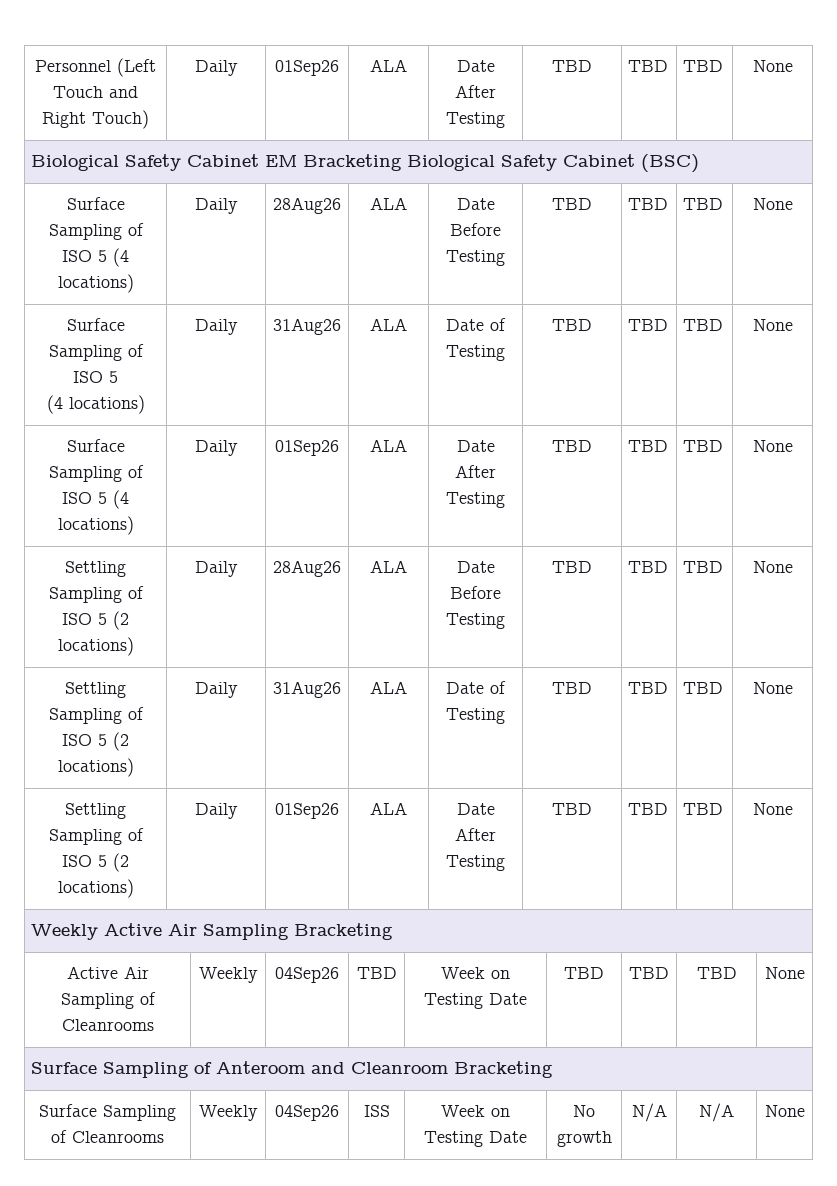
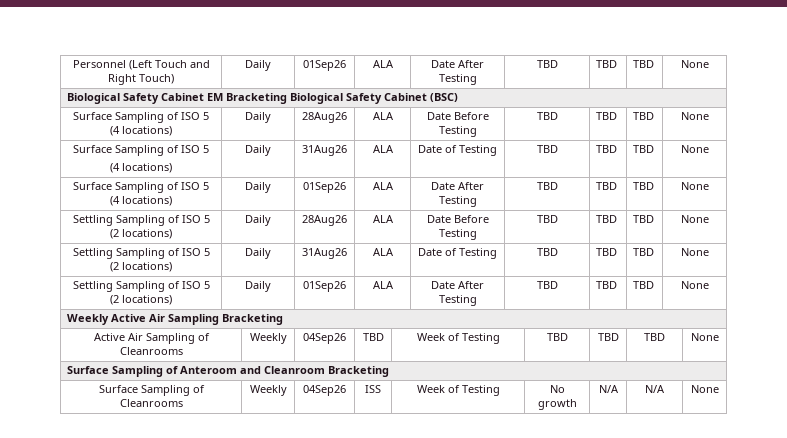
- Active Air Sampling of Cleanrooms | Weekly | 04Sep26 | TBD | Week on Testing Date | TBD | TBD | TBD | None
+ Active Air Sampling of Cleanrooms | Weekly | 04Sep26 | TBD | Week of Testing | TBD | TBD | TBD | None
- Surface Sampling of Cleanrooms | Weekly | 04Sep26 | ISS | Week on Testing Date | No growth | N/A | N/A | None
+ Surface Sampling of Cleanrooms | Weekly | 04Sep26 | ISS | Week of Testing | No growth | N/A | N/A | None

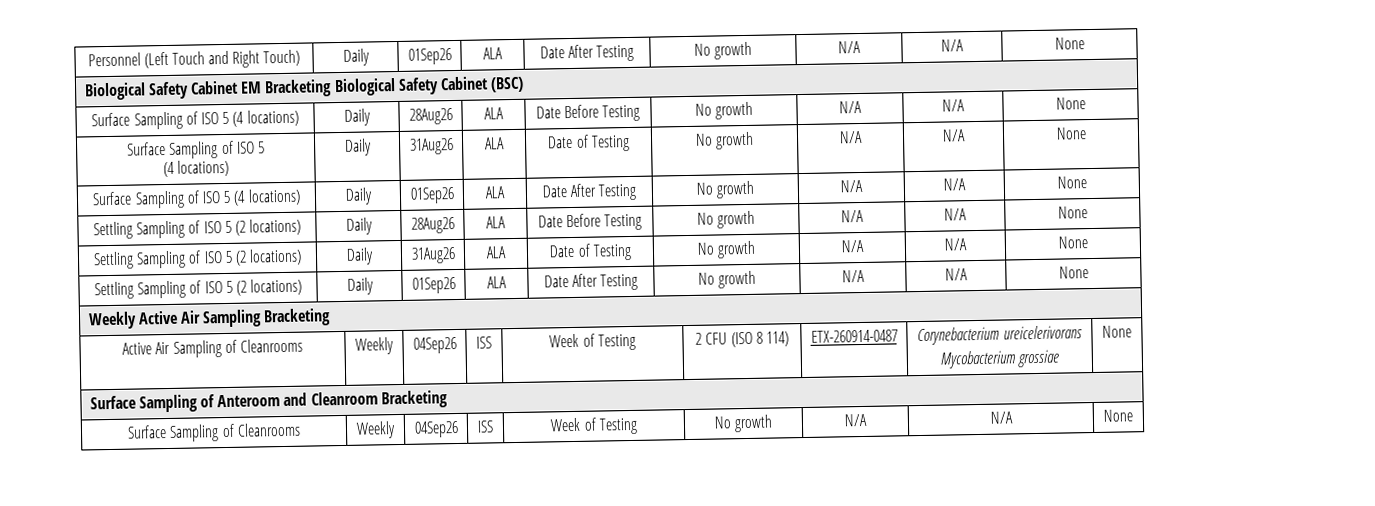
- Personnel (Left Touch and Right Touch) | Daily | 01Sep26 | ALA | Date After Testing | TBD | TBD | TBD | None
+ Personnel (Left Touch and Right Touch) | Daily | 01Sep26 | ALA | Date After Testing | No growth | N/A | N/A | None
- Surface Sampling of ISO 5 (4 locations) | Daily | 28Aug26 | ALA | Date Before Testing | TBD | TBD | TBD | None
+ Surface Sampling of ISO 5 (4 locations) | Daily | 28Aug26 | ALA | Date Before Testing | No growth | N/A | N/A | None
  Surface Sampling of ISO 5
- (4 locations) | Daily | 31Aug26 | ALA | Date of Testing | TBD | TBD | TBD | None
+ (4 locations) | Daily | 31Aug26 | ALA | Date of Testing | No growth | N/A | N/A | None
- Surface Sampling of ISO 5 (4 locations) | Daily | 01Sep26 | ALA | Date After Testing | TBD | TBD | TBD | None
+ Surface Sampling of ISO 5 (4 locations) | Daily | 01Sep26 | ALA | Date After Testing | No growth | N/A | N/A | None
- Settling Sampling of ISO 5 (2 locations) | Daily | 28Aug26 | ALA | Date Before Testing | TBD | TBD | TBD | None
+ Settling Sampling of ISO 5 (2 locations) | Daily | 28Aug26 | ALA | Date Before Testing | No growth | N/A | N/A | None
- Settling Sampling of ISO 5 (2 locations) | Daily | 31Aug26 | ALA | Date of Testing | TBD | TBD | TBD | None
+ Settling Sampling of ISO 5 (2 locations) | Daily | 31Aug26 | ALA | Date of Testing | No growth | N/A | N/A | None
- Settling Sampling of ISO 5 (2 locations) | Daily | 01Sep26 | ALA | Date After Testing | TBD | TBD | TBD | None
+ Settling Sampling of ISO 5 (2 locations) | Daily | 01Sep26 | ALA | Date After Testing | No growth | N/A | N/A | None
- Active Air Sampling of Cleanrooms | Weekly | 04Sep26 | TBD | Week of Testing | TBD | TBD | TBD | None
+ Active Air Sampling of Cleanrooms | Weekly | 04Sep26 | ISS | Week of Testing | 2 CFU (ISO 8 114) | ETX-260914-0487 | Corynebacterium ureicelerivorans
+ Mycobacterium grossiae | None

